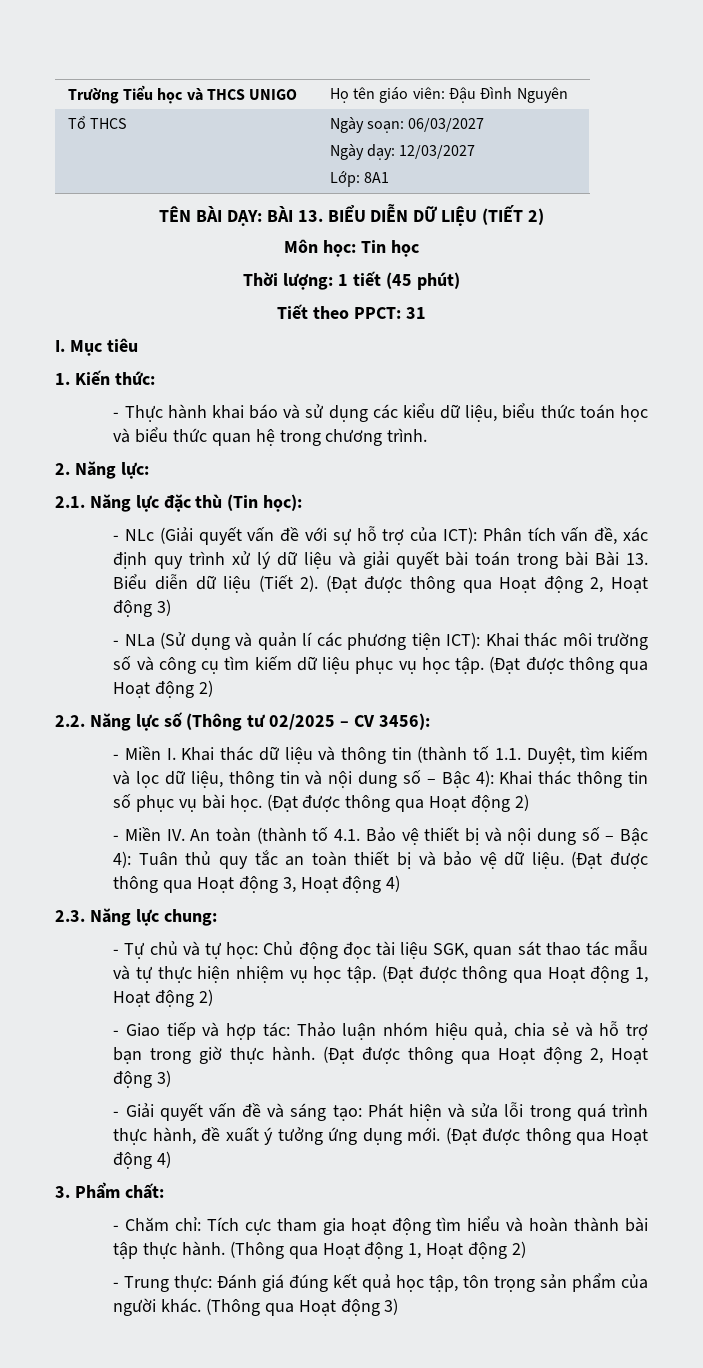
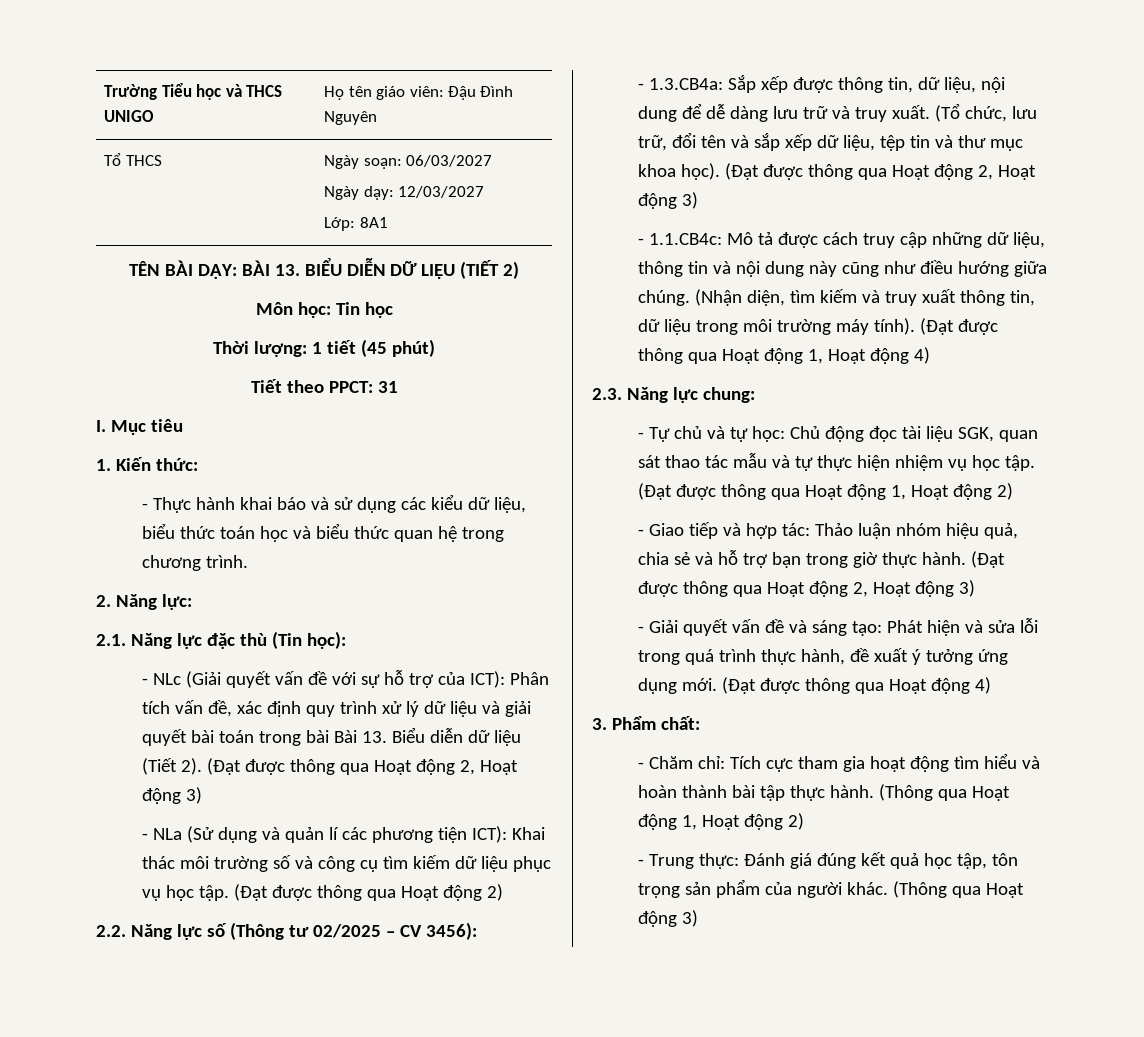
- - Miền I. Khai thác dữ liệu và thông tin (thành tố 1.1. Duyệt, tìm kiếm và lọc dữ liệu, thông tin và nội dung số – Bậc 4): Khai thác thông tin số phục vụ bài học. (Đạt được thông qua Hoạt động 2)
- - Miền IV. An toàn (thành tố 4.1. Bảo vệ thiết bị và nội dung số – Bậc 4): Tuân thủ quy tắc an toàn thiết bị và bảo vệ dữ liệu. (Đạt được thông qua Hoạt động 3, Hoạt động 4)
+ - 1.3.CB4a: Sắp xếp được thông tin, dữ liệu, nội dung để dễ dàng lưu trữ và truy xuất. (Tổ chức, lưu trữ, đổi tên và sắp xếp dữ liệu, tệp tin và thư mục khoa học). (Đạt được thông qua Hoạt động 2, Hoạt động 3)
+ - 1.1.CB4c: Mô tả được cách truy cập những dữ liệu, thông tin và nội dung này cũng như điều hướng giữa chúng. (Nhận diện, tìm kiếm và truy xuất thông tin, dữ liệu trong môi trường máy tính). (Đạt được thông qua Hoạt động 1, Hoạt động 4)

